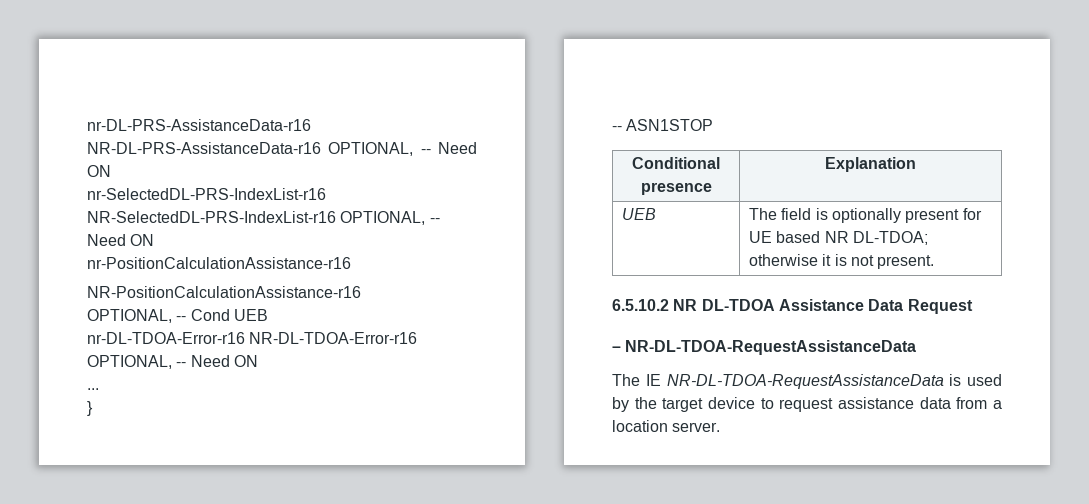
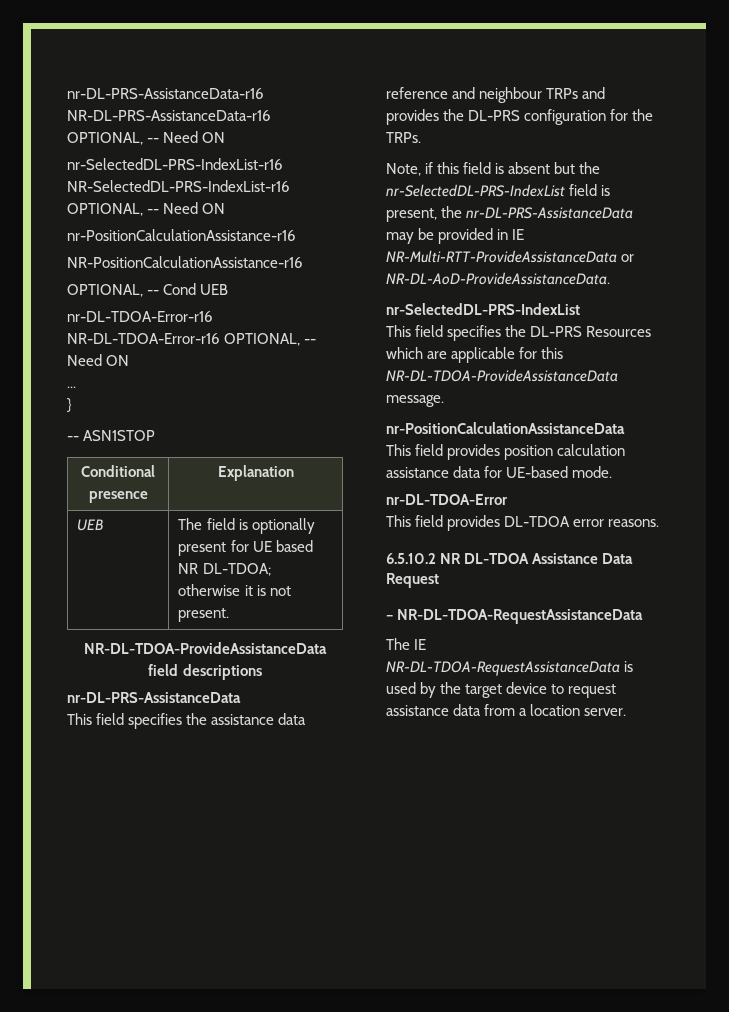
+ NR-DL-TDOA-ProvideAssistanceData field descriptions
+ nr-DL-PRS-AssistanceData
+ This field specifies the assistance data reference and neighbour TRPs and provides the DL-PRS configuration for the TRPs.
+ Note, if this field is absent but the nr-SelectedDL-PRS-IndexList field is present, the nr-DL-PRS-AssistanceData may be provided in IE NR-Multi-RTT-ProvideAssistanceData or NR-DL-AoD-ProvideAssistanceData.
+ nr-SelectedDL-PRS-IndexList
+ This field specifies the DL-PRS Resources which are applicable for this NR-DL-TDOA-ProvideAssistanceData message.
+ nr-PositionCalculationAssistanceData
+ This field provides position calculation assistance data for UE-based mode.
+ nr-DL-TDOA-Error
+ This field provides DL-TDOA error reasons.

